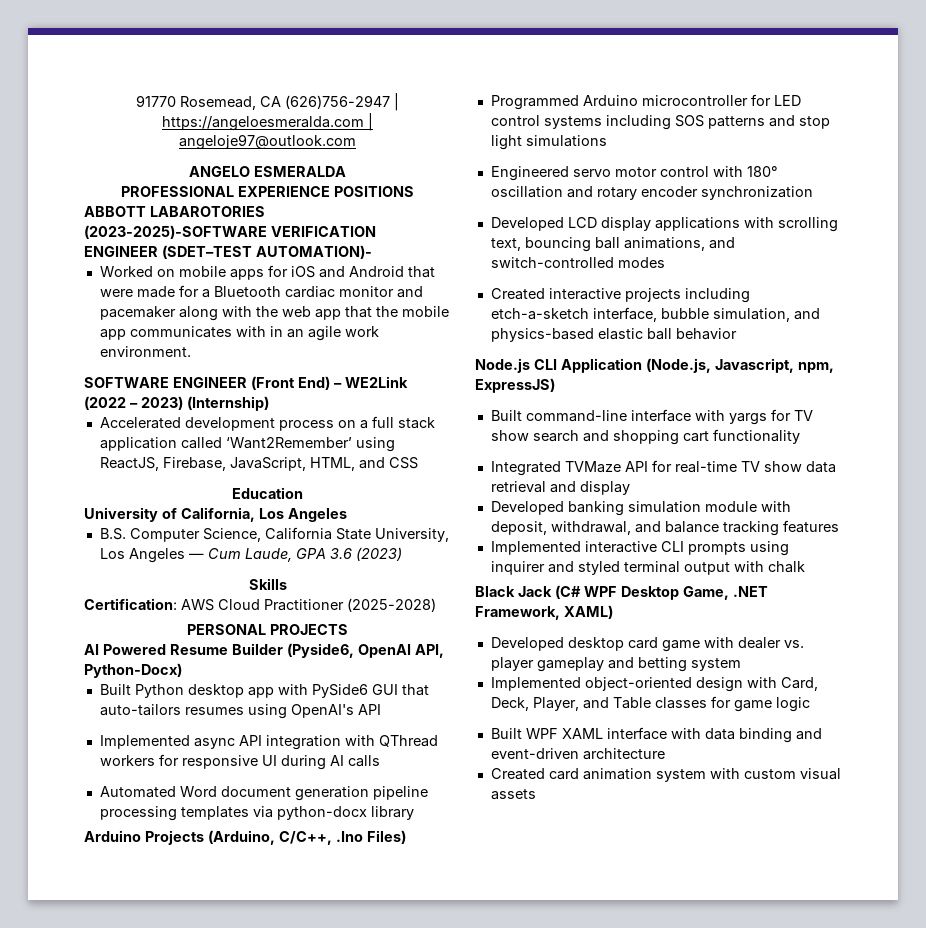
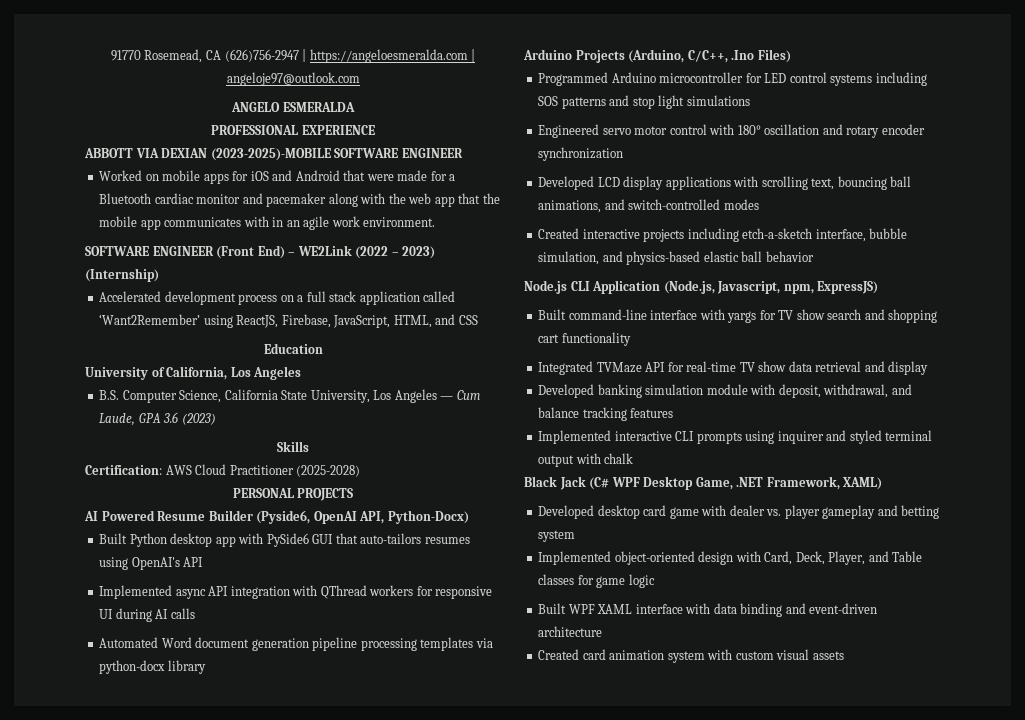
- PROFESSIONAL EXPERIENCE POSITIONS
+ PROFESSIONAL EXPERIENCE
- ABBOTT LABAROTORIES (2023-2025)-SOFTWARE VERIFICATION ENGINEER (SDET–TEST AUTOMATION)-
+ ABBOTT VIA DEXIAN (2023-2025)-MOBILE SOFTWARE ENGINEER

